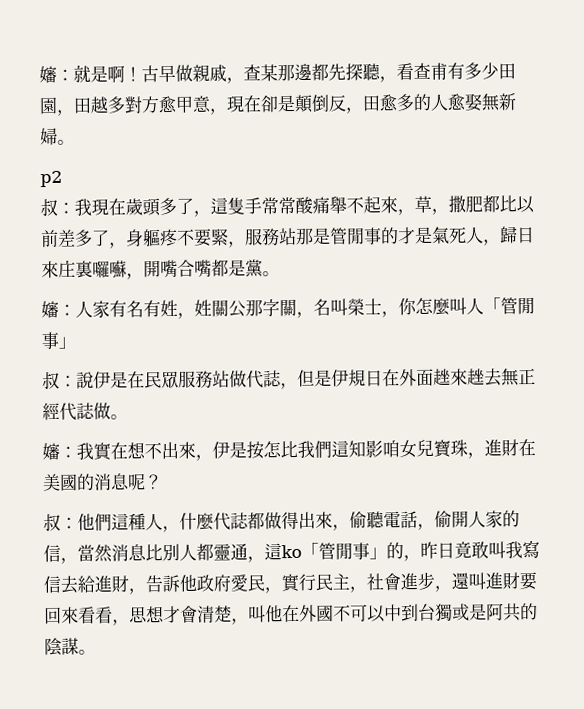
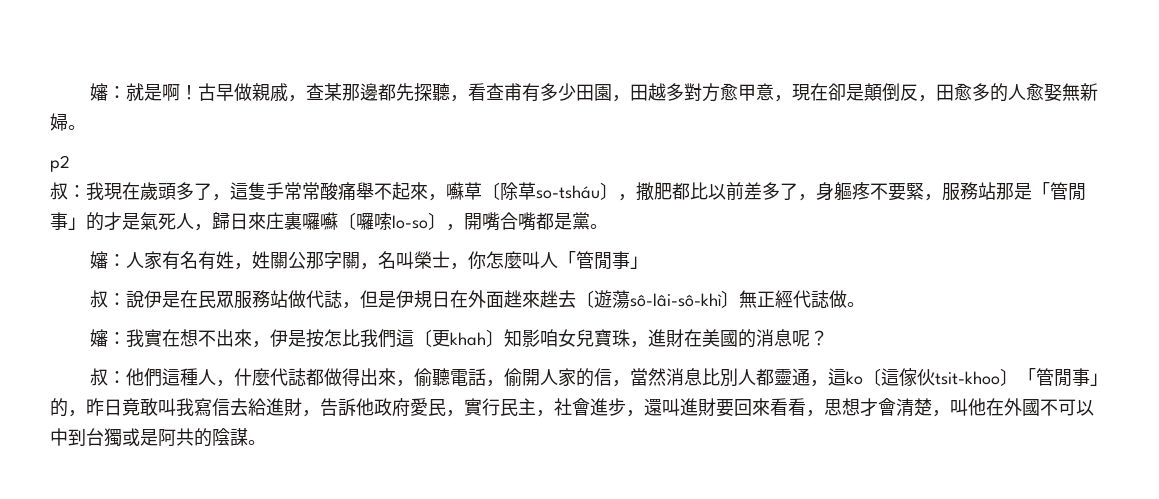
- 叔：我現在歲頭多了，這隻手常常酸痛舉不起來，草，撒肥都比以前差多了，身軀疼不要緊，服務站那是管閒事的才是氣死人，歸日來庄裏囉囌，開嘴合嘴都是黨。
+ 叔：我現在歲頭多了，這隻手常常酸痛舉不起來，囌草〔除草so-tsháu〕，撒肥都比以前差多了，身軀疼不要緊，服務站那是「管閒事」的才是氣死人，歸日來庄裏囉囌〔囉嗦lo-so〕，開嘴合嘴都是黨。
- 叔：說伊是在民眾服務站做代誌，但是伊規日在外面趖來趖去無正經代誌做。
+ 叔：說伊是在民眾服務站做代誌，但是伊規日在外面趖來趖去〔遊蕩sô-lâi-sô-khì〕無正經代誌做。
- 嬸：我實在想不出來，伊是按怎比我們這知影咱女兒寶珠，進財在美國的消息呢？
+ 嬸：我實在想不出來，伊是按怎比我們這〔更khah〕知影咱女兒寶珠，進財在美國的消息呢？
- 叔：他們這種人，什麼代誌都做得出來，偷聽電話，偷開人家的信，當然消息比別人都靈通，這ko「管閒事」的，昨日竟敢叫我寫信去給進財，告訴他政府愛民，實行民主，社會進步，還叫進財要回來看看，思想才會清楚，叫他在外國不可以中到台獨或是阿共的陰謀。
+ 叔：他們這種人，什麼代誌都做得出來，偷聽電話，偷開人家的信，當然消息比別人都靈通，這ko〔這傢伙tsit-khoo〕「管閒事」的，昨日竟敢叫我寫信去給進財，告訴他政府愛民，實行民主，社會進步，還叫進財要回來看看，思想才會清楚，叫他在外國不可以中到台獨或是阿共的陰謀。

